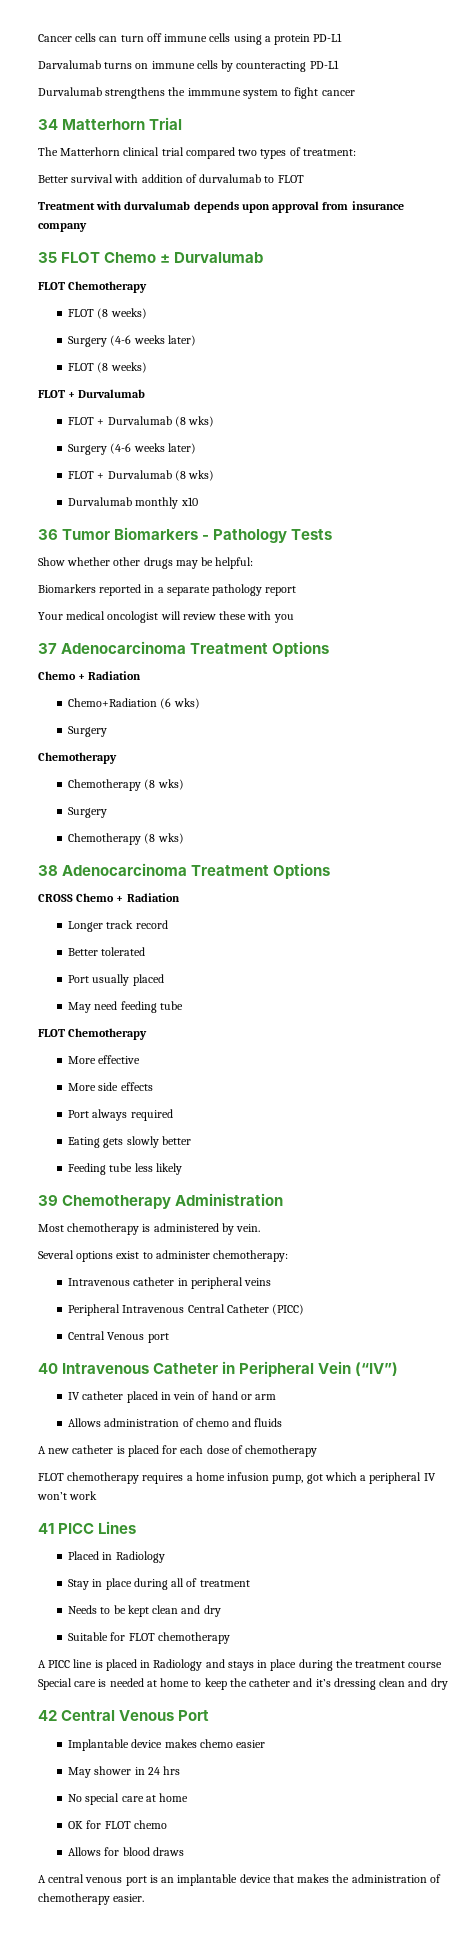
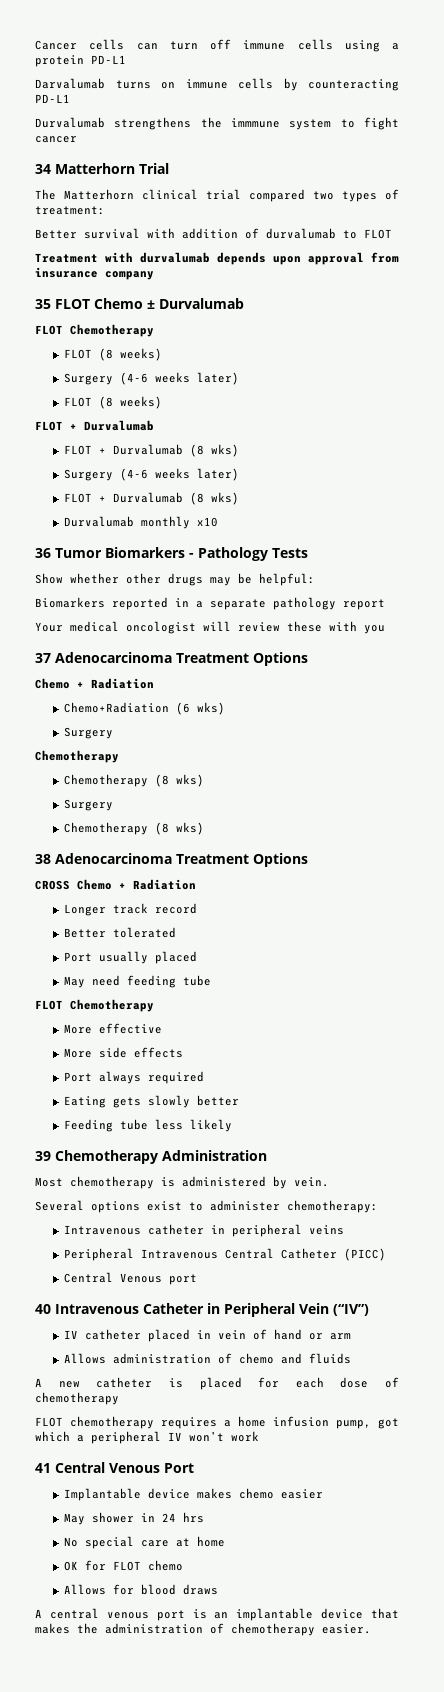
- 41 PICC Lines
- Placed in Radiology
- Stay in place during all of treatment
- Needs to be kept clean and dry
- Suitable for FLOT chemotherapy
- A PICC line is placed in Radiology and stays in place during the treatment course Special care is needed at home to keep the catheter and it’s dressing clean and dry
- 42 Central Venous Port
+ 41 Central Venous Port

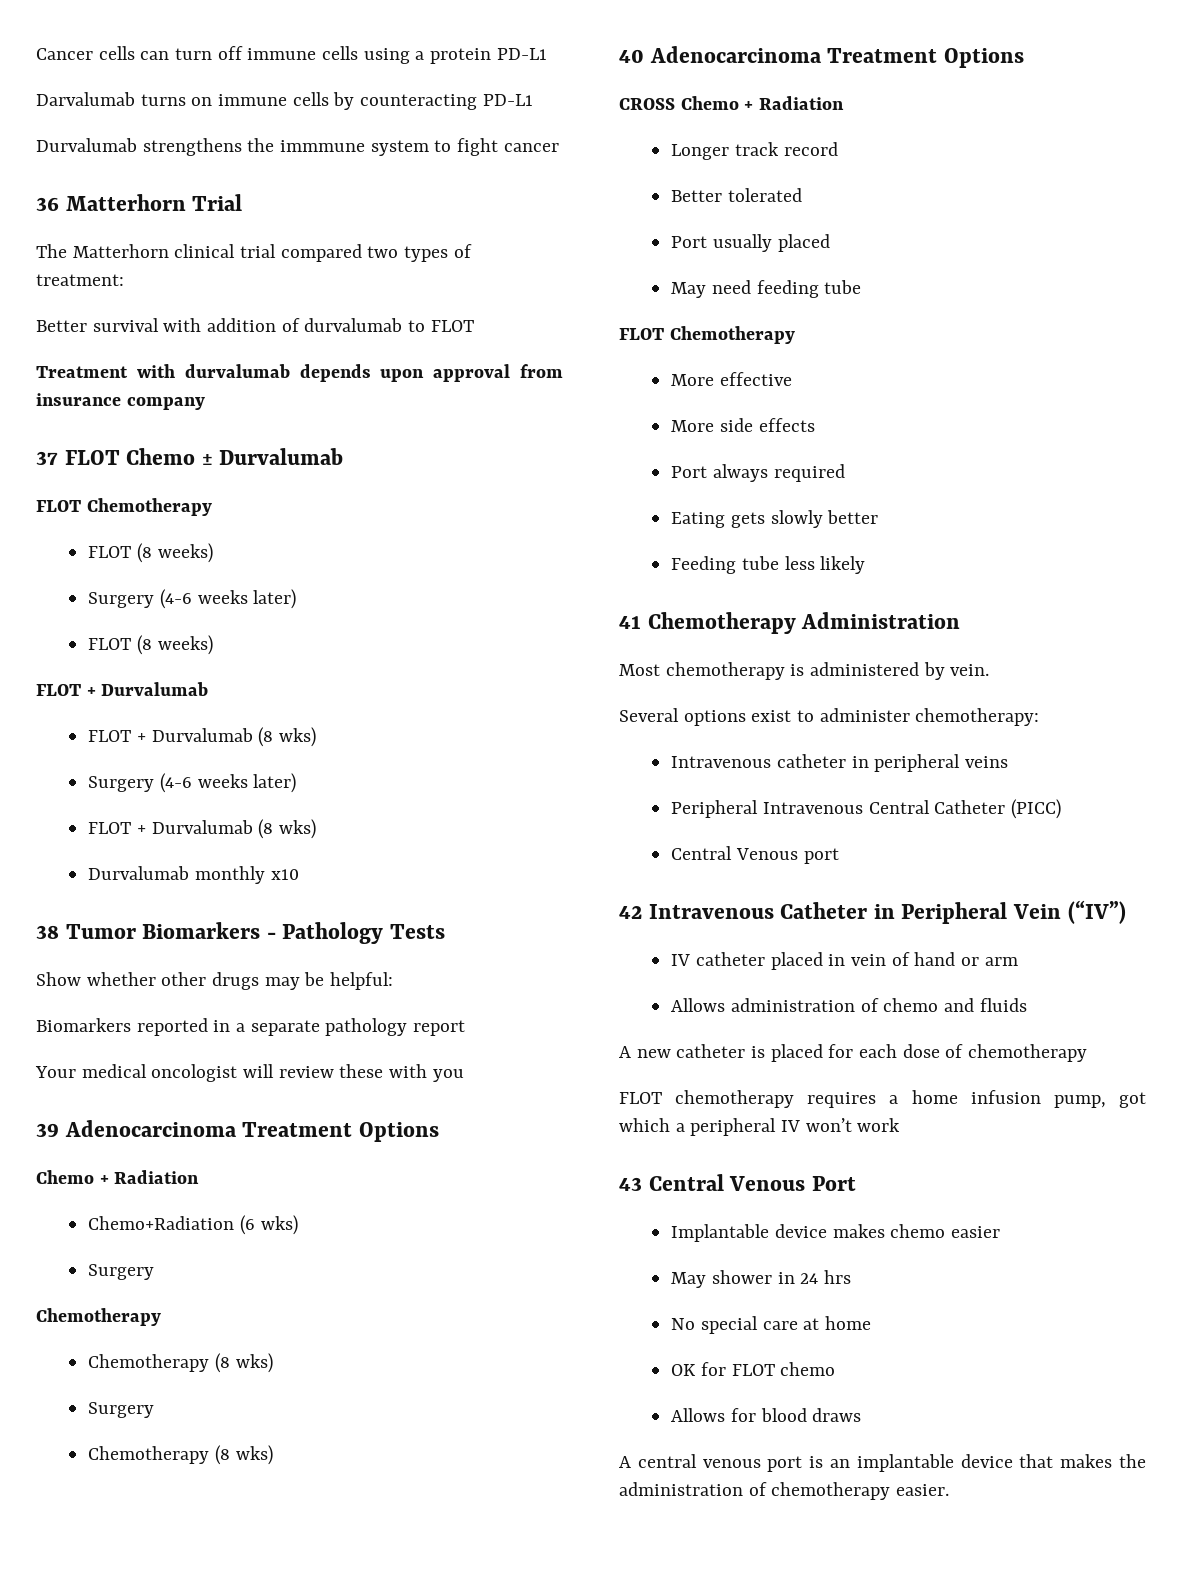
- 34 Matterhorn Trial
+ 36 Matterhorn Trial
- 35 FLOT Chemo ± Durvalumab
+ 37 FLOT Chemo ± Durvalumab
- 36 Tumor Biomarkers - Pathology Tests
+ 38 Tumor Biomarkers - Pathology Tests
- 37 Adenocarcinoma Treatment Options
+ 39 Adenocarcinoma Treatment Options
- 38 Adenocarcinoma Treatment Options
+ 40 Adenocarcinoma Treatment Options
- 39 Chemotherapy Administration
+ 41 Chemotherapy Administration
- 40 Intravenous Catheter in Peripheral Vein (“IV”)
+ 42 Intravenous Catheter in Peripheral Vein (“IV”)
- 41 Central Venous Port
+ 43 Central Venous Port

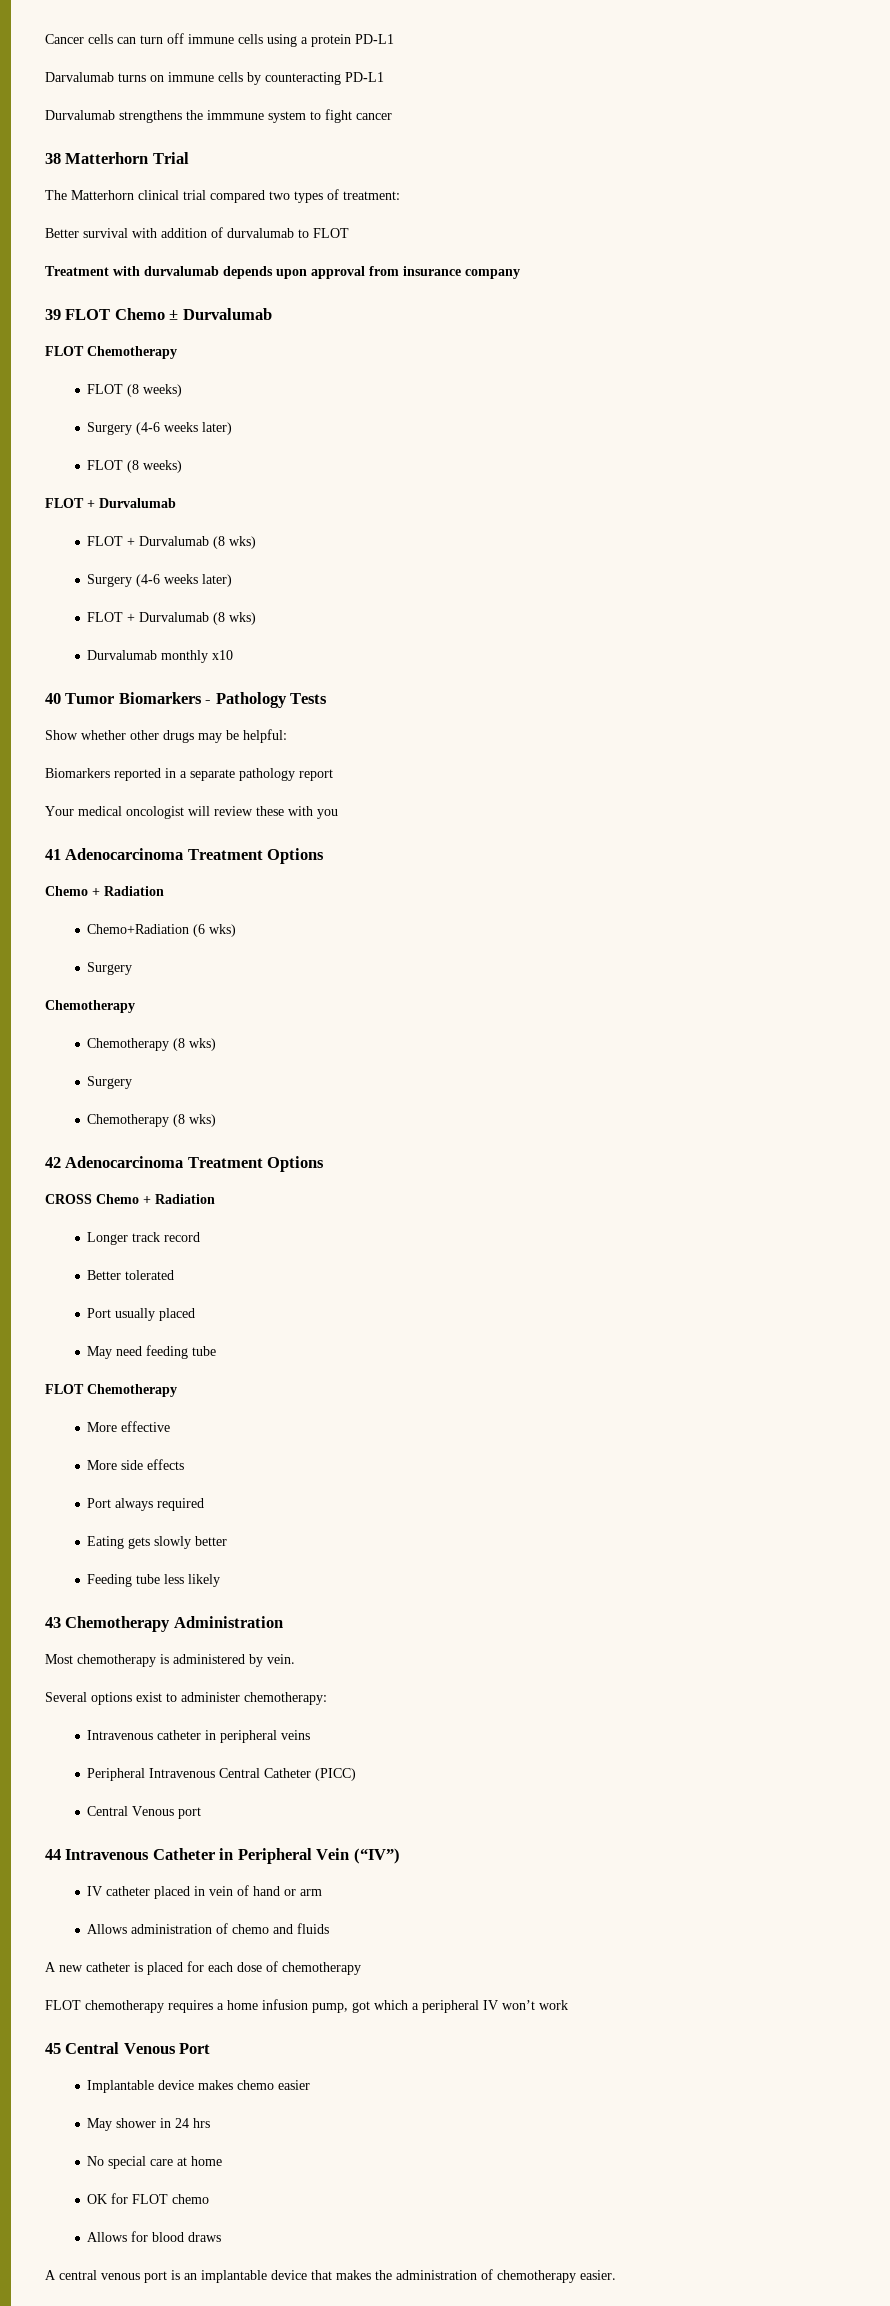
- 36 Matterhorn Trial
+ 38 Matterhorn Trial
- 37 FLOT Chemo ± Durvalumab
+ 39 FLOT Chemo ± Durvalumab
- 38 Tumor Biomarkers - Pathology Tests
+ 40 Tumor Biomarkers - Pathology Tests
- 39 Adenocarcinoma Treatment Options
+ 41 Adenocarcinoma Treatment Options
- 40 Adenocarcinoma Treatment Options
+ 42 Adenocarcinoma Treatment Options
- 41 Chemotherapy Administration
+ 43 Chemotherapy Administration
- 42 Intravenous Catheter in Peripheral Vein (“IV”)
+ 44 Intravenous Catheter in Peripheral Vein (“IV”)
- 43 Central Venous Port
+ 45 Central Venous Port

